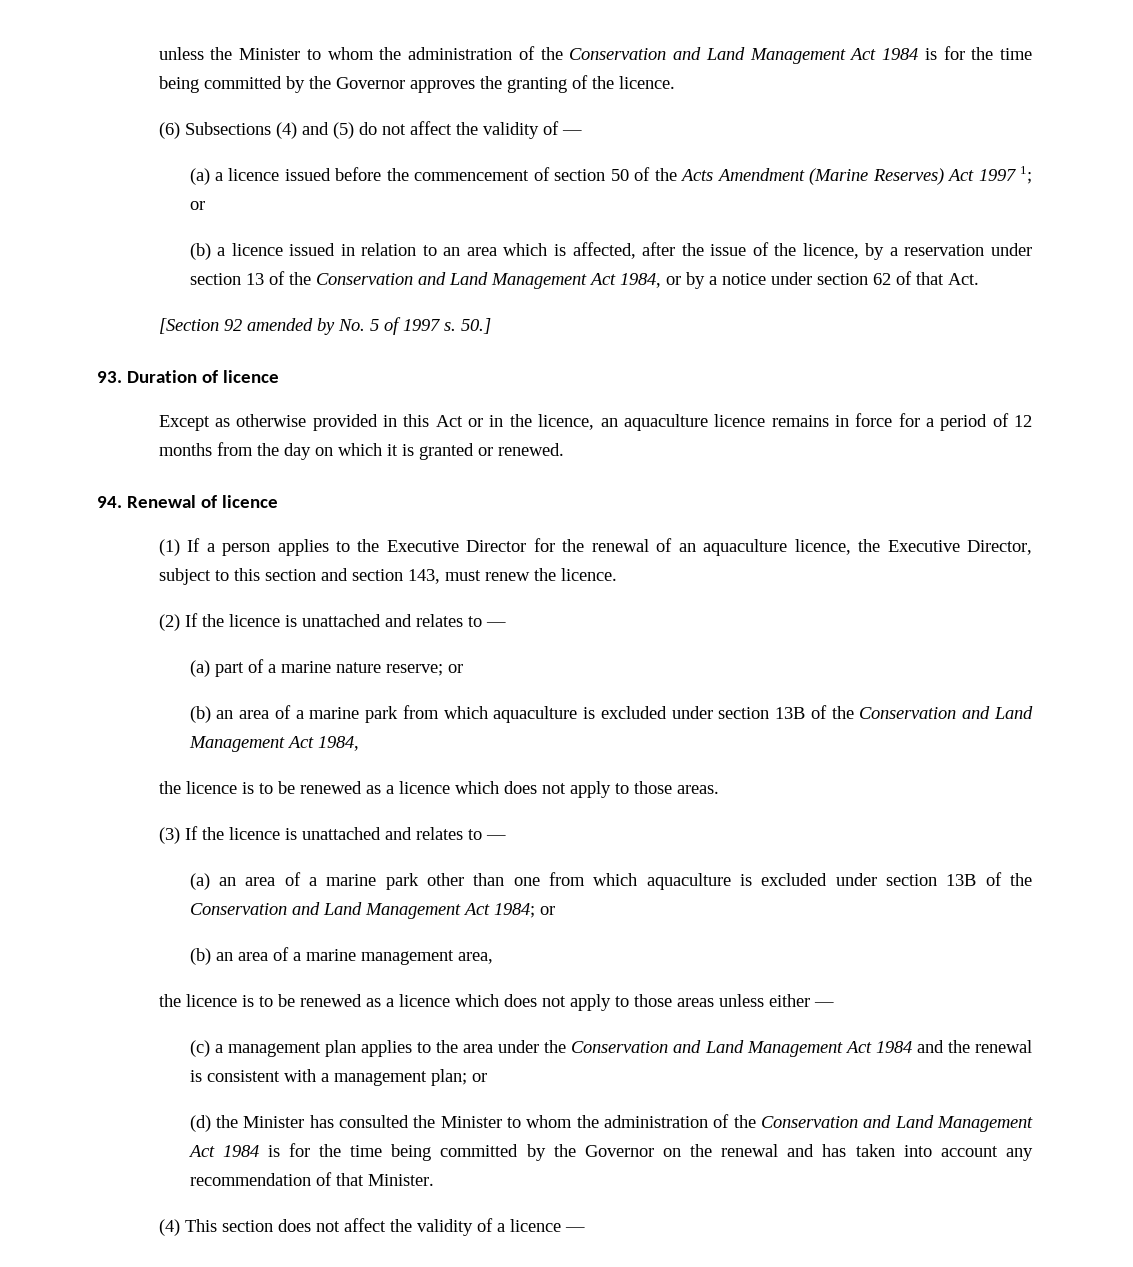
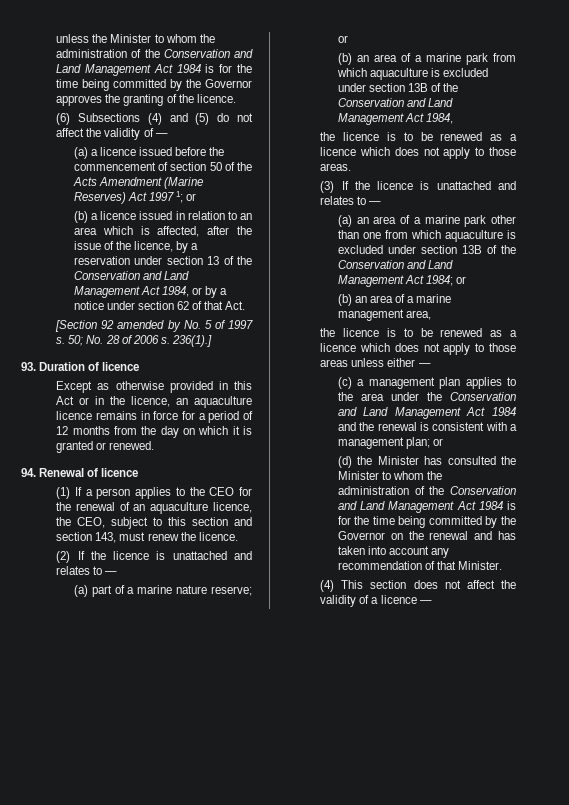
- 50.]
+ 50; No. 28 of 2006 s. 236(1).]
- (1) If a person applies to the Executive Director for the renewal of an aquaculture licence, the Executive Director, subject to this section and section 143, must renew the licence.
+ (1) If a person applies to the CEO for the renewal of an aquaculture licence, the CEO, subject to this section and section 143, must renew the licence.

